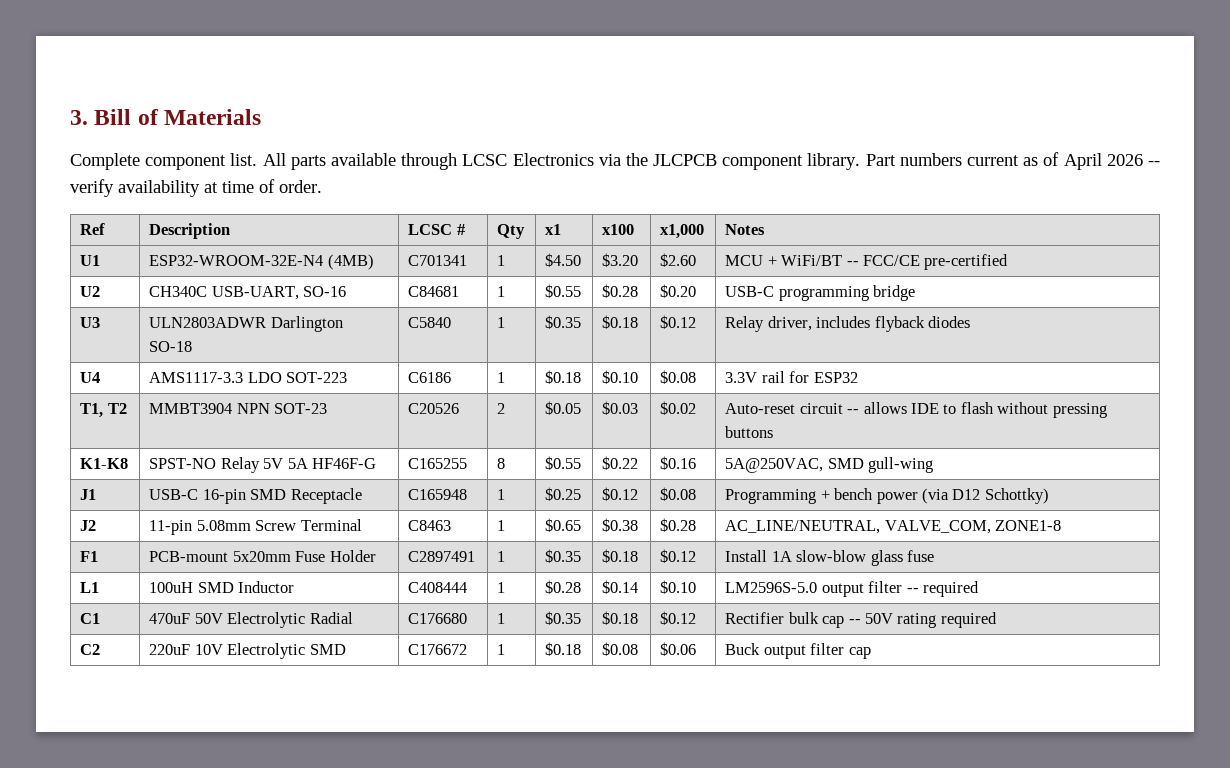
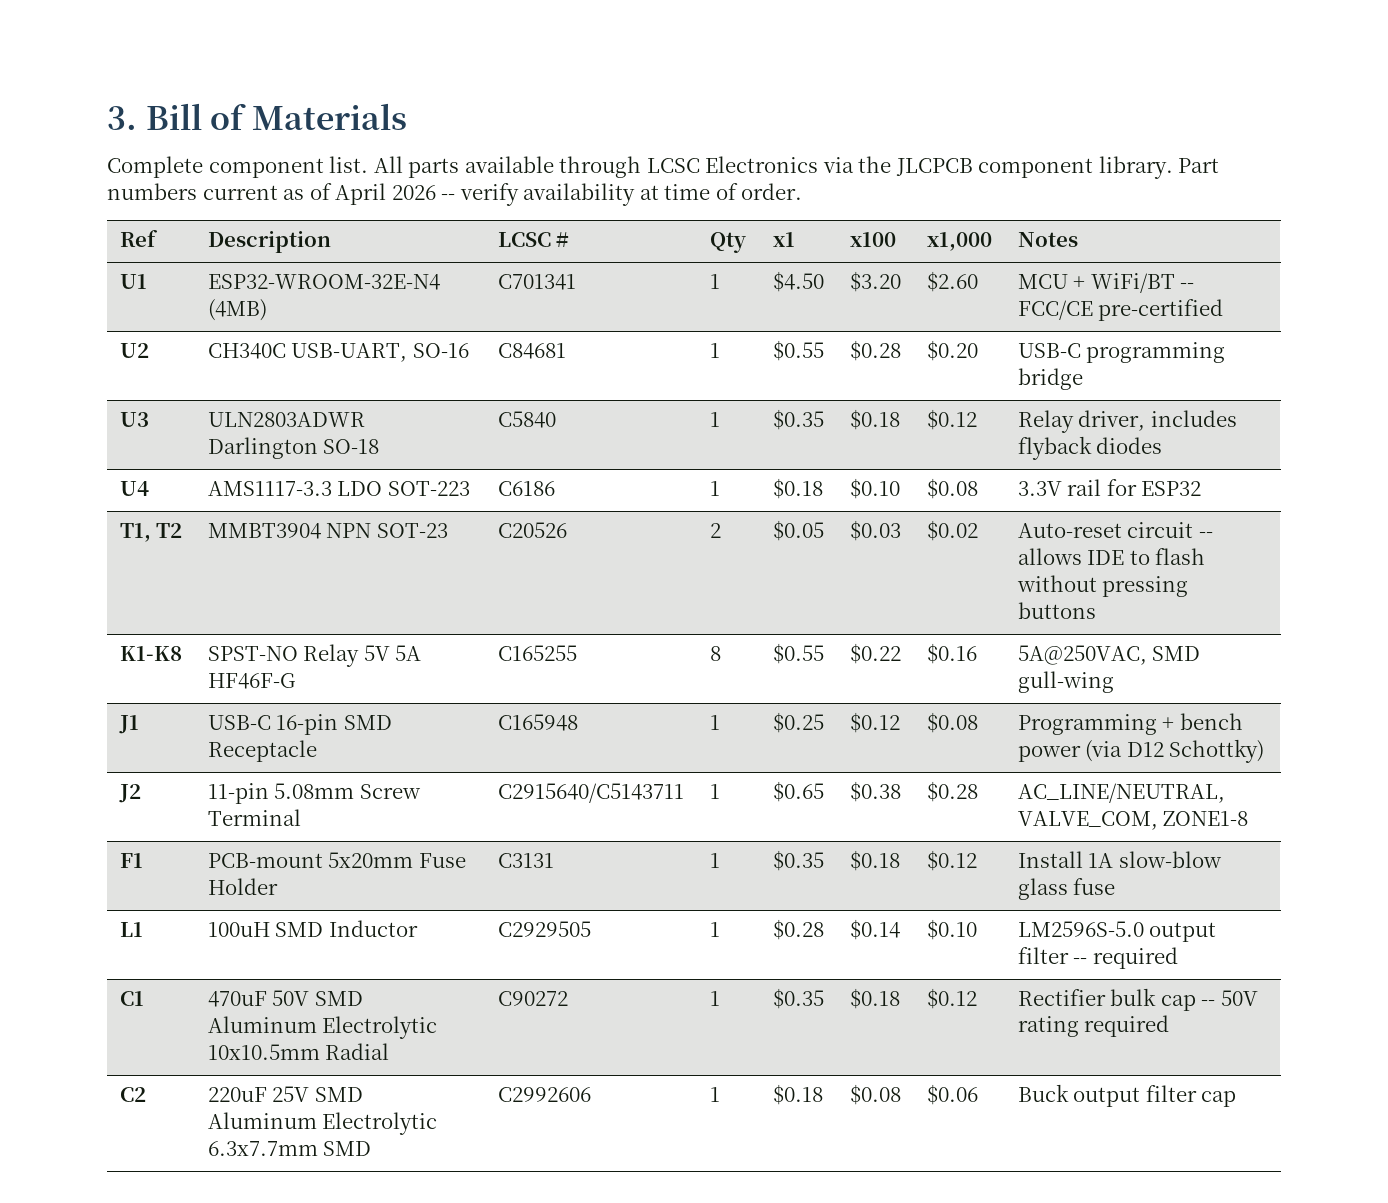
- J2 | 11-pin 5.08mm Screw Terminal | C8463 | 1 | $0.65 | $0.38 | $0.28 | AC_LINE/NEUTRAL, VALVE_COM, ZONE1-8
+ J2 | 11-pin 5.08mm Screw Terminal | C2915640/C5143711 | 1 | $0.65 | $0.38 | $0.28 | AC_LINE/NEUTRAL, VALVE_COM, ZONE1-8
- F1 | PCB-mount 5x20mm Fuse Holder | C2897491 | 1 | $0.35 | $0.18 | $0.12 | Install 1A slow-blow glass fuse
+ F1 | PCB-mount 5x20mm Fuse Holder | C3131 | 1 | $0.35 | $0.18 | $0.12 | Install 1A slow-blow glass fuse
- L1 | 100uH SMD Inductor | C408444 | 1 | $0.28 | $0.14 | $0.10 | LM2596S-5.0 output filter -- required
+ L1 | 100uH SMD Inductor | C2929505 | 1 | $0.28 | $0.14 | $0.10 | LM2596S-5.0 output filter -- required
- C1 | 470uF 50V Electrolytic Radial | C176680 | 1 | $0.35 | $0.18 | $0.12 | Rectifier bulk cap -- 50V rating required
+ C1 | 470uF 50V SMD Aluminum Electrolytic 10x10.5mm Radial | C90272 | 1 | $0.35 | $0.18 | $0.12 | Rectifier bulk cap -- 50V rating required
- C2 | 220uF 10V Electrolytic SMD | C176672 | 1 | $0.18 | $0.08 | $0.06 | Buck output filter cap
+ C2 | 220uF 25V SMD Aluminum Electrolytic 6.3x7.7mm SMD | C2992606 | 1 | $0.18 | $0.08 | $0.06 | Buck output filter cap

